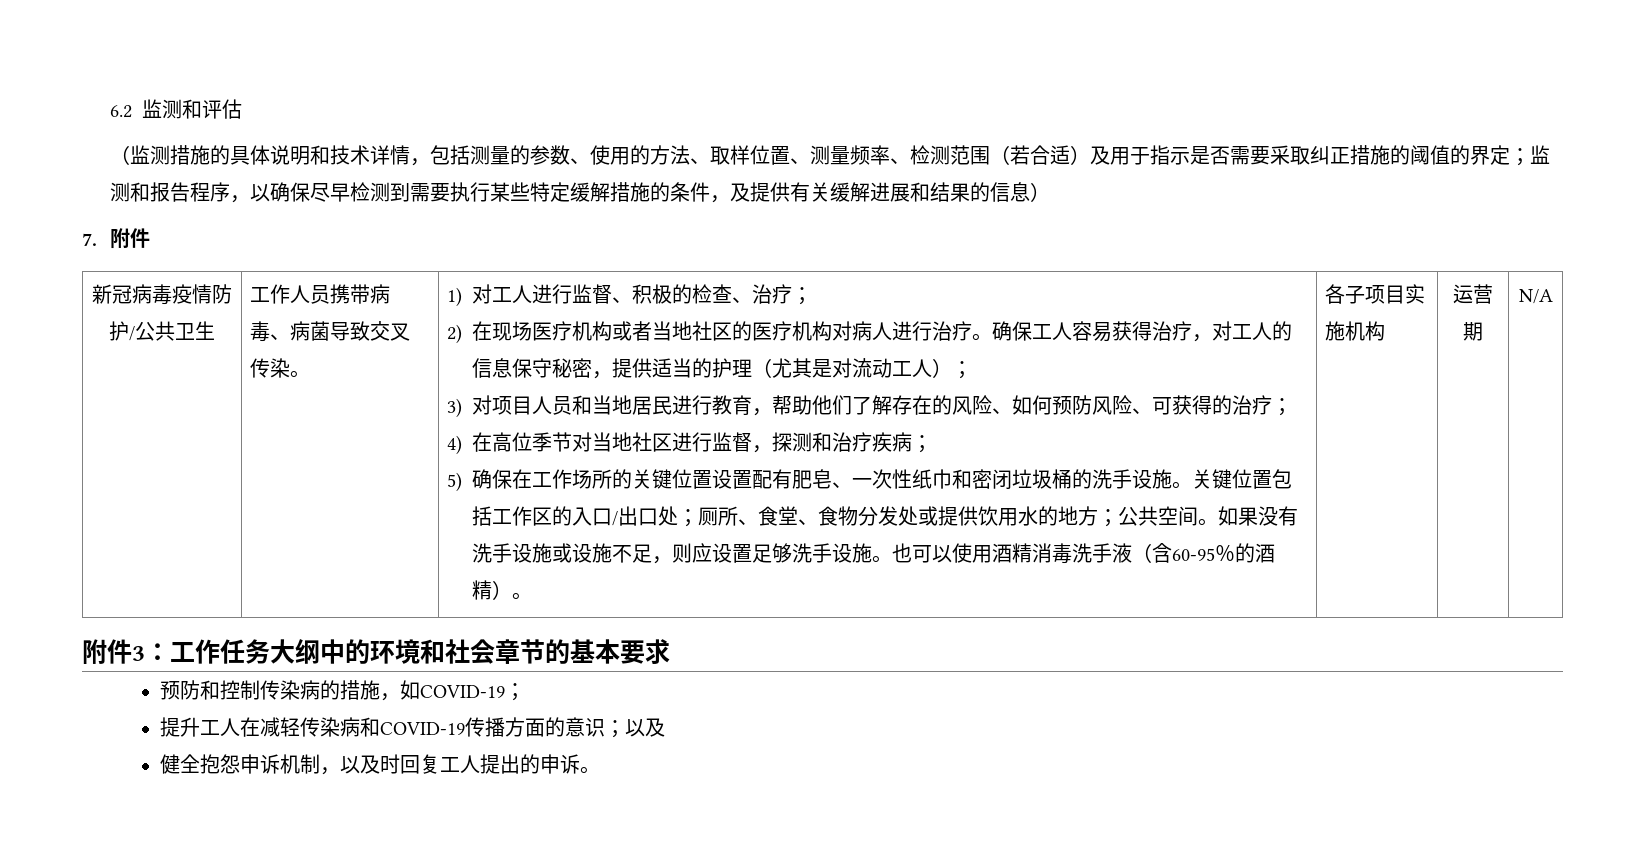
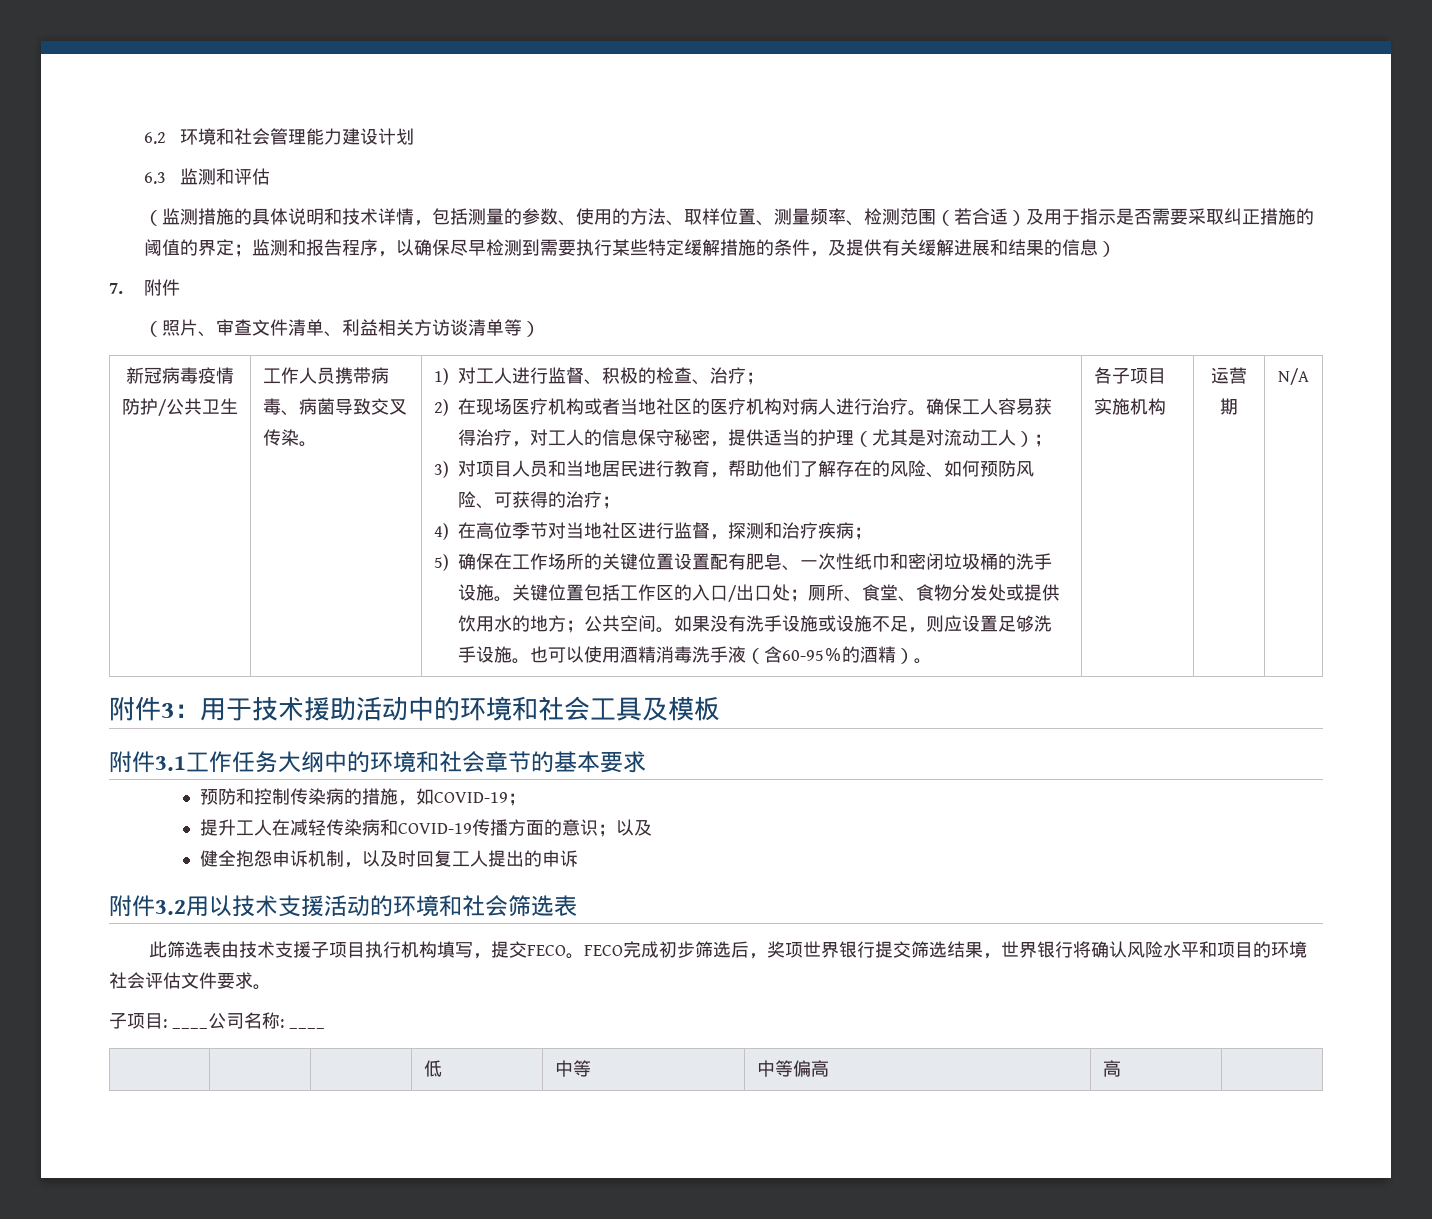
- 6.2监测和评估
+ 6.2环境和社会管理能力建设计划
+ 6.3监测和评估
+ （照片、审查文件清单、利益相关方访谈清单等）
- 附件3：工作任务大纲中的环境和社会章节的基本要求
+ 附件3：用于技术援助活动中的环境和社会工具及模板
+ 附件3.1工作任务大纲中的环境和社会章节的基本要求
- 健全抱怨申诉机制，以及时回复工人提出的申诉。
+ 健全抱怨申诉机制，以及时回复工人提出的申诉
+ 附件3.2用以技术支援活动的环境和社会筛选表
+ 此筛选表由技术支援子项目执行机构填写，提交FECO。FECO完成初步筛选后，奖项世界银行提交筛选结果，世界银行将确认风险水平和项目的环境社会评估文件要求。
+ 子项目: ____公司名称: ____
+ | | | 低 | 中等 | 中等偏高 | 高 |

